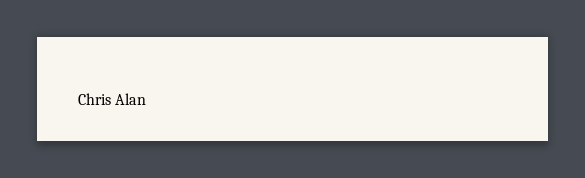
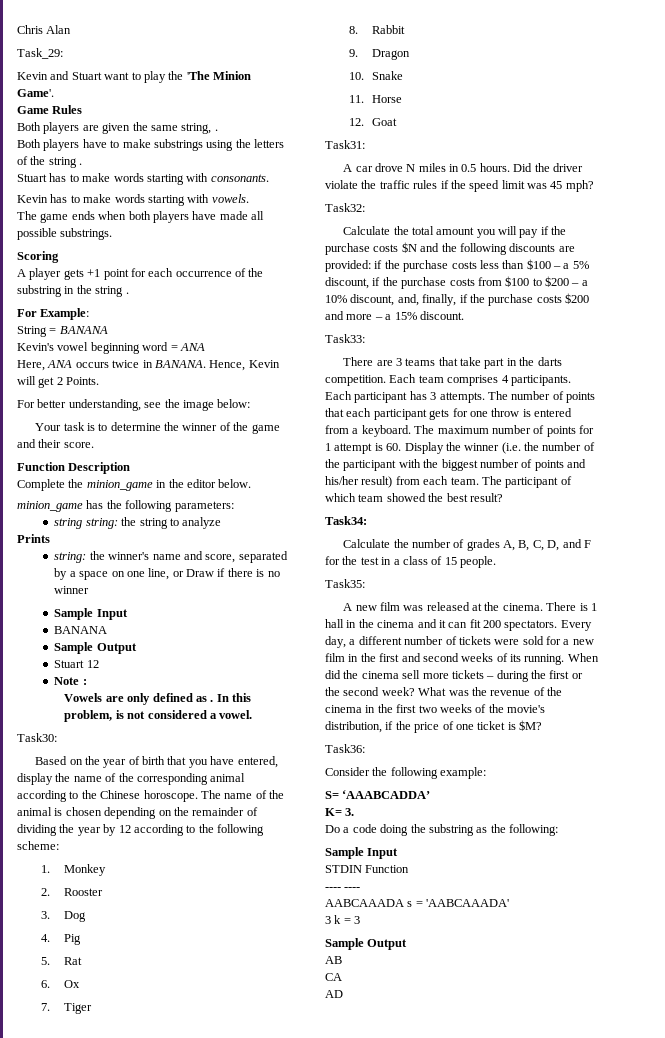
+ Task_29:
+ Kevin and Stuart want to play the 'The Minion Game'.
+ Game Rules
+ Both players are given the same string, .
+ Both players have to make substrings using the letters of the string .
+ Stuart has to make words starting with consonants.
+ Kevin has to make words starting with vowels.
+ The game ends when both players have made all possible substrings.
+ Scoring
+ A player gets +1 point for each occurrence of the substring in the string .
+ For Example:
+ String = BANANA
+ Kevin's vowel beginning word = ANA
+ Here, ANA occurs twice in BANANA. Hence, Kevin will get 2 Points.
+ For better understanding, see the image below:
+ Your task is to determine the winner of the game and their score.
+ Function Description
+ Complete the minion_game in the editor below.
+ minion_game has the following parameters:
+ string string: the string to analyze
+ Prints
+ string: the winner's name and score, separated by a space on one line, or Draw if there is no winner
+ Sample Input
+ BANANA
+ Sample Output
+ Stuart 12
+ Note :
+ Vowels are only defined as . In this problem, is not considered a vowel.
+ Task30:
+ Based on the year of birth that you have entered, display the name of the corresponding animal according to the Chinese horoscope. The name of the animal is chosen depending on the remainder of dividing the year by 12 according to the following scheme:
+ 1. Monkey
+ 2. Rooster
+ 3. Dog
+ 4. Pig
+ 5. Rat
+ 6. Ox
+ 7. Tiger
+ 8. Rabbit
+ 9. Dragon
+ 10. Snake
+ 11. Horse
+ 12. Goat
+ Task31:
+ A car drove N miles in 0.5 hours. Did the driver violate the traffic rules if the speed limit was 45 mph?
+ Task32:
+ Calculate the total amount you will pay if the purchase costs $N and the following discounts are provided: if the purchase costs less than $100 – a 5% discount, if the purchase costs from $100 to $200 – a 10% discount, and, finally, if the purchase costs $200 and more – a 15% discount.
+ Task33:
+ There are 3 teams that take part in the darts competition. Each team comprises 4 participants. Each participant has 3 attempts. The number of points that each participant gets for one throw is entered from a keyboard. The maximum number of points for 1 attempt is 60. Display the winner (i.e. the number of the participant with the biggest number of points and his/her result) from each team. The participant of which team showed the best result?
+ Task34:
+ Calculate the number of grades A, B, C, D, and F for the test in a class of 15 people.
+ Task35:
+ A new film was released at the cinema. There is 1 hall in the cinema and it can fit 200 spectators. Every day, a different number of tickets were sold for a new film in the first and second weeks of its running. When did the cinema sell more tickets – during the first or the second week? What was the revenue of the cinema in the first two weeks of the movie's distribution, if the price of one ticket is $M?
+ Task36:
+ Consider the following example:
+ S= ‘AAABCADDA’
+ K= 3.
+ Do a code doing the substring as the following:
+ Sample Input
+ STDIN Function
+ ---- ----
+ AABCAAADA s = 'AABCAAADA'
+ 3 k = 3
+ Sample Output
+ AB
+ CA
+ AD

